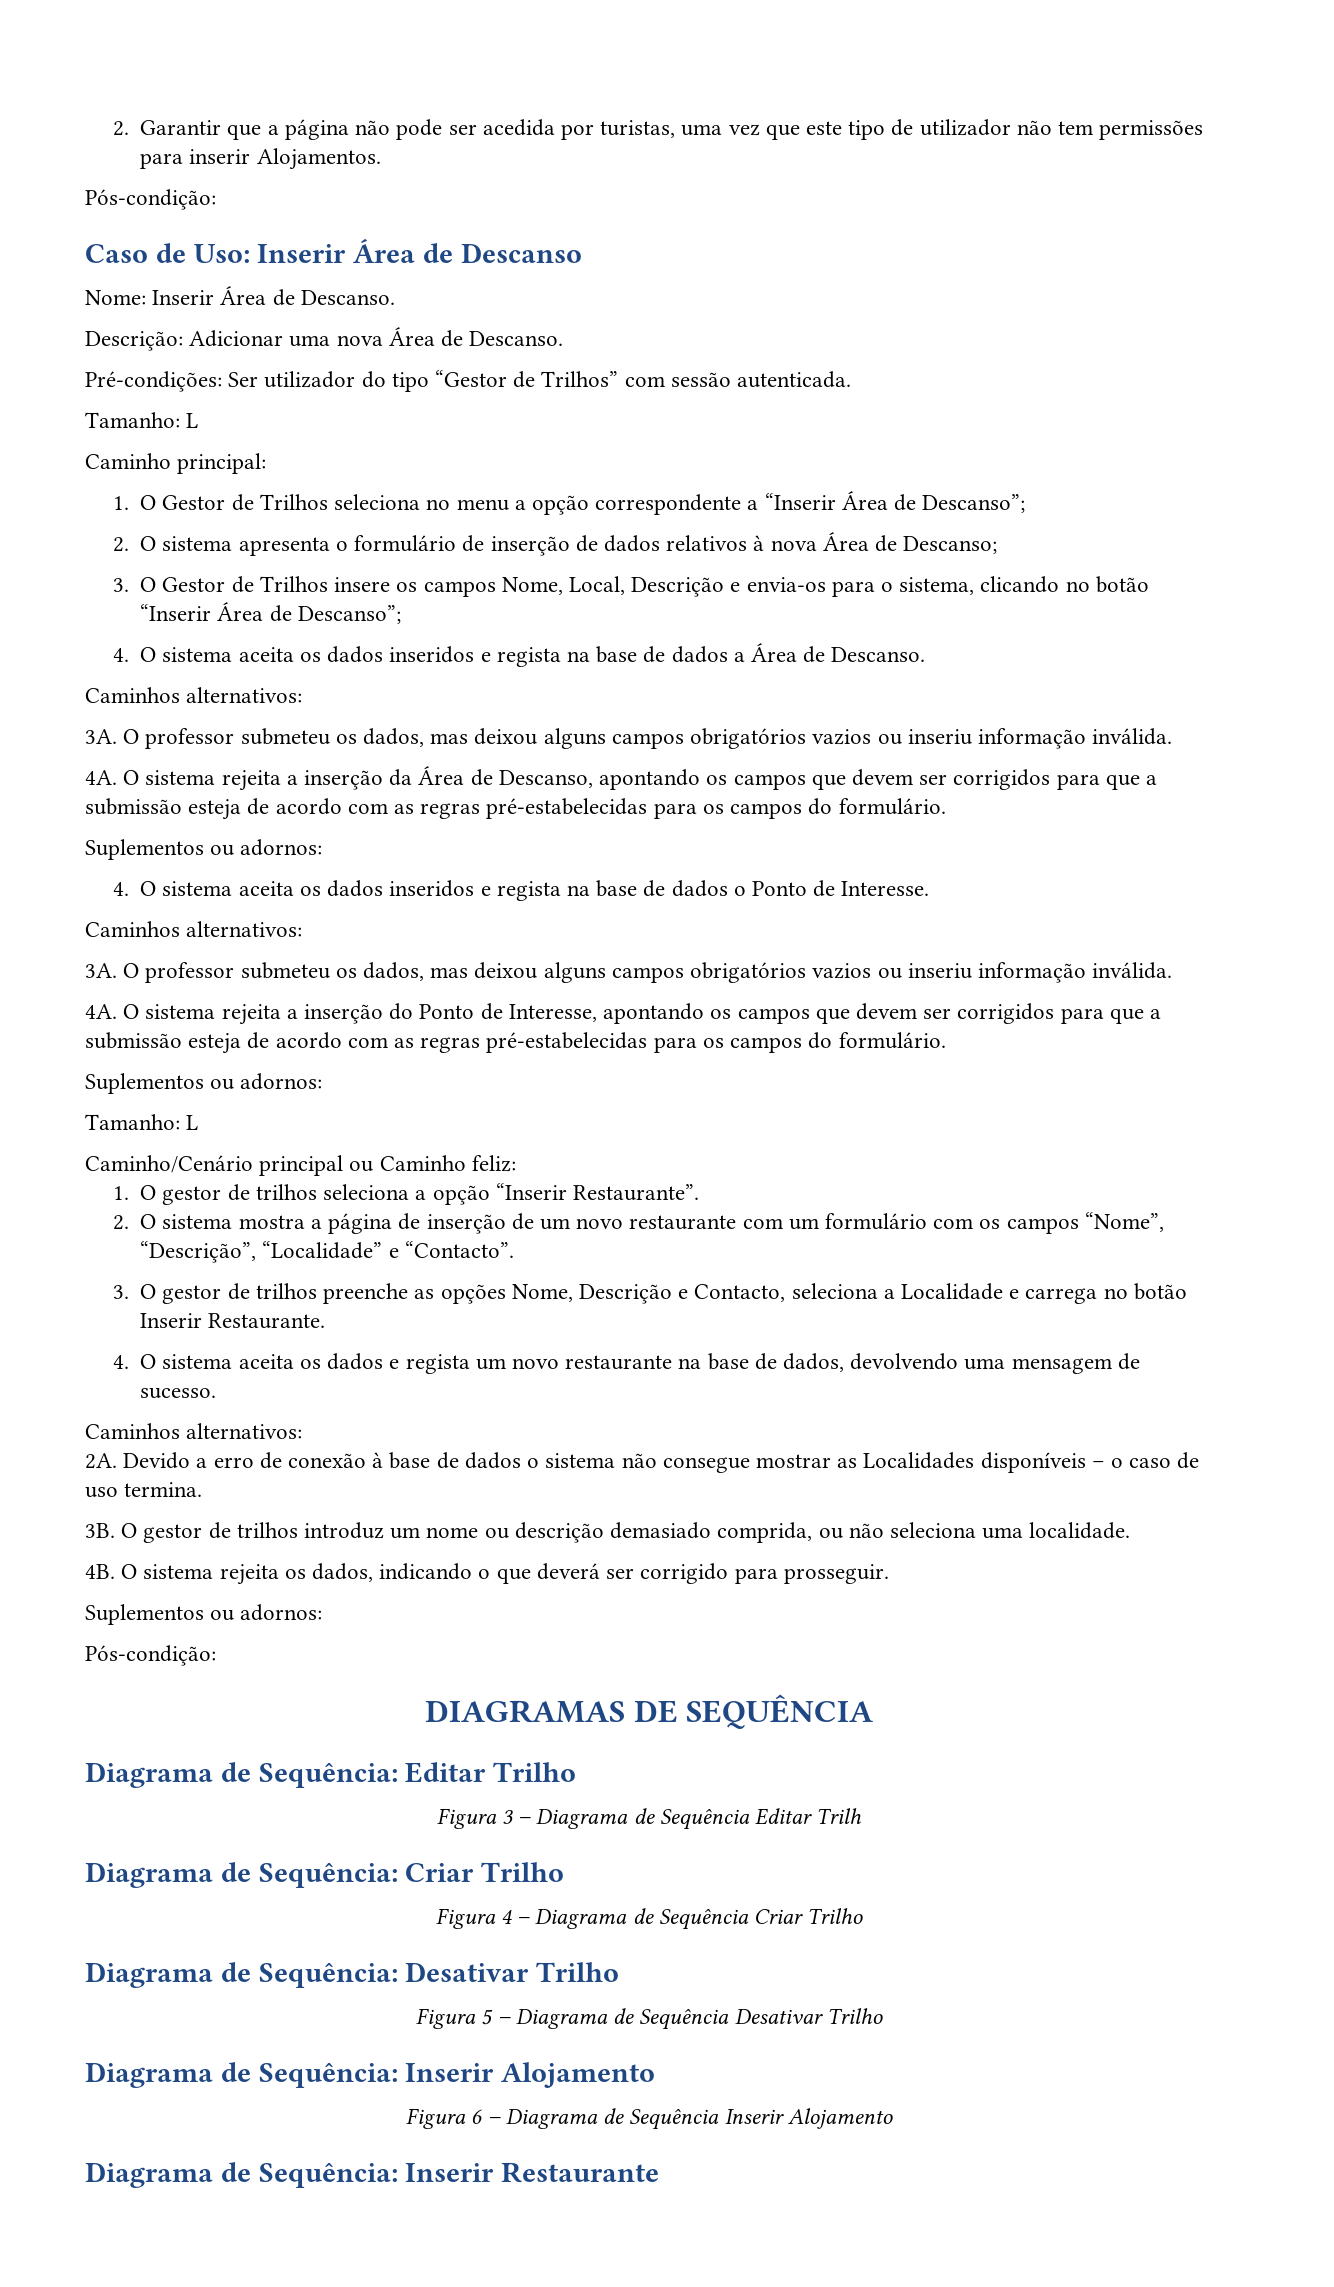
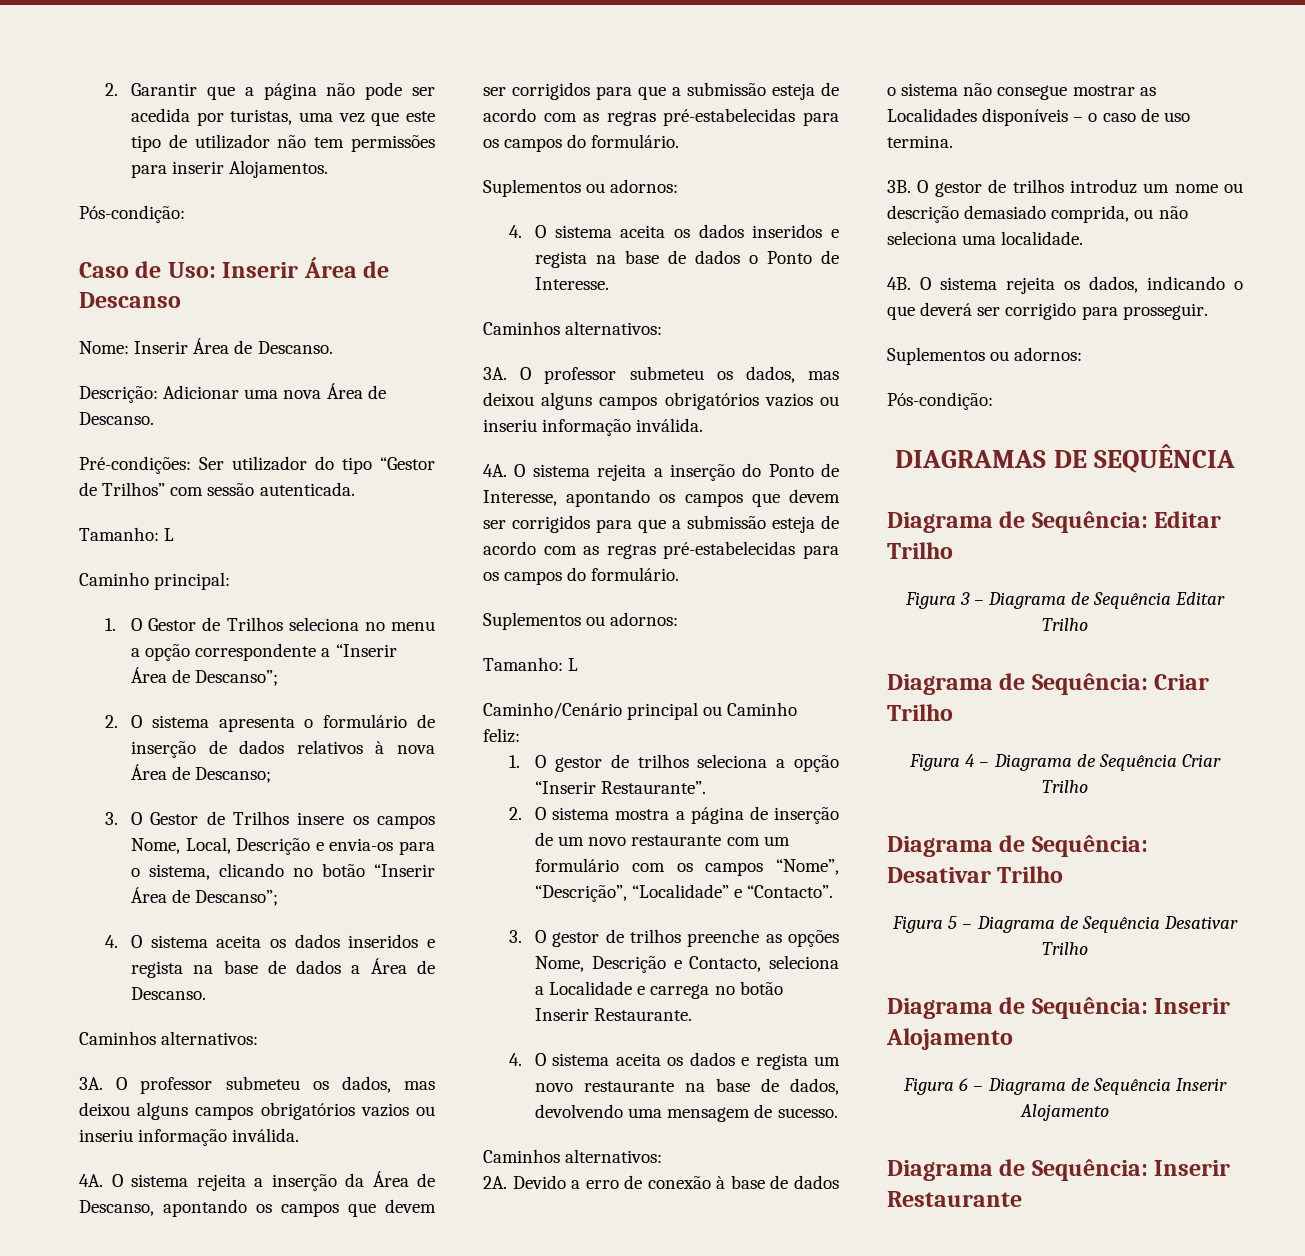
- Figura 3 – Diagrama de Sequência Editar Trilh
+ Figura 3 – Diagrama de Sequência Editar Trilho

